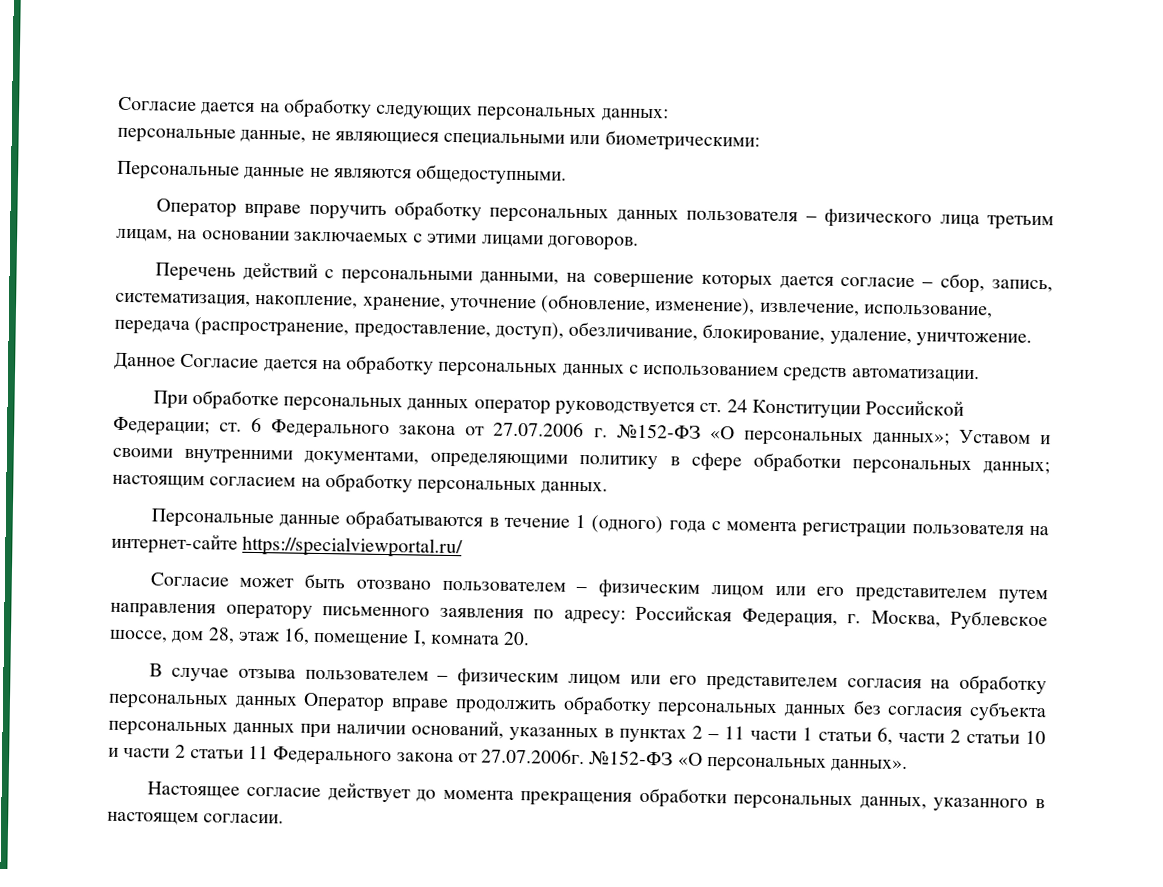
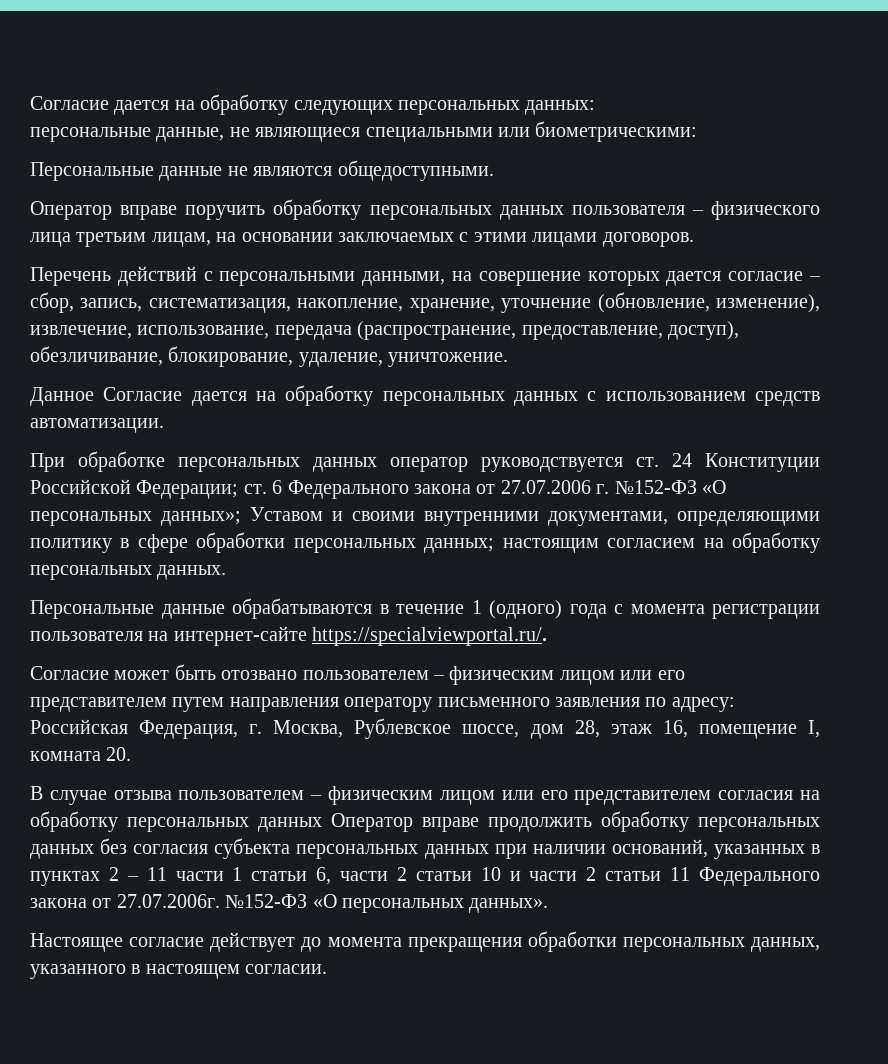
- Персональные данные обрабатываются в течение 1 (одного) года с момента регистрации пользователя на интернет-сайте https://specialviewportal.ru/
+ Персональные данные обрабатываются в течение 1 (одного) года с момента регистрации пользователя на интернет-сайте https://specialviewportal.ru/.

